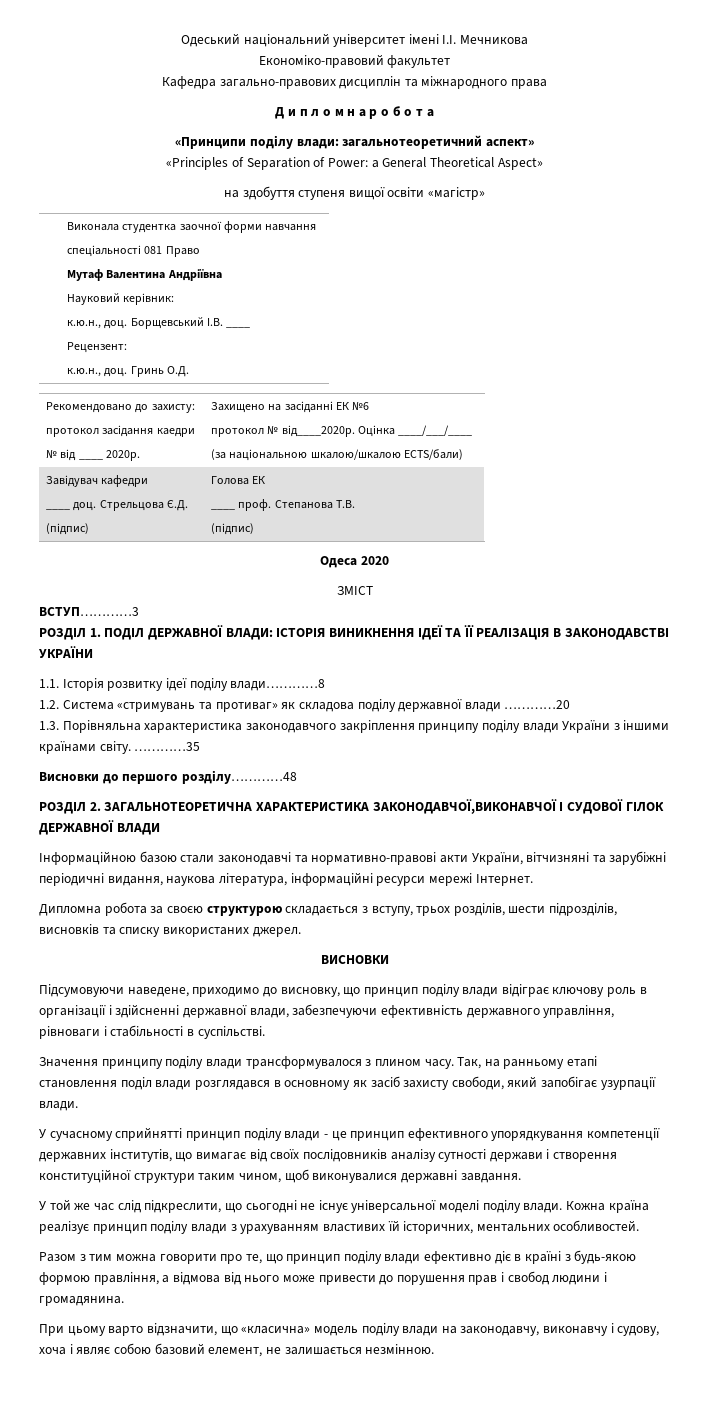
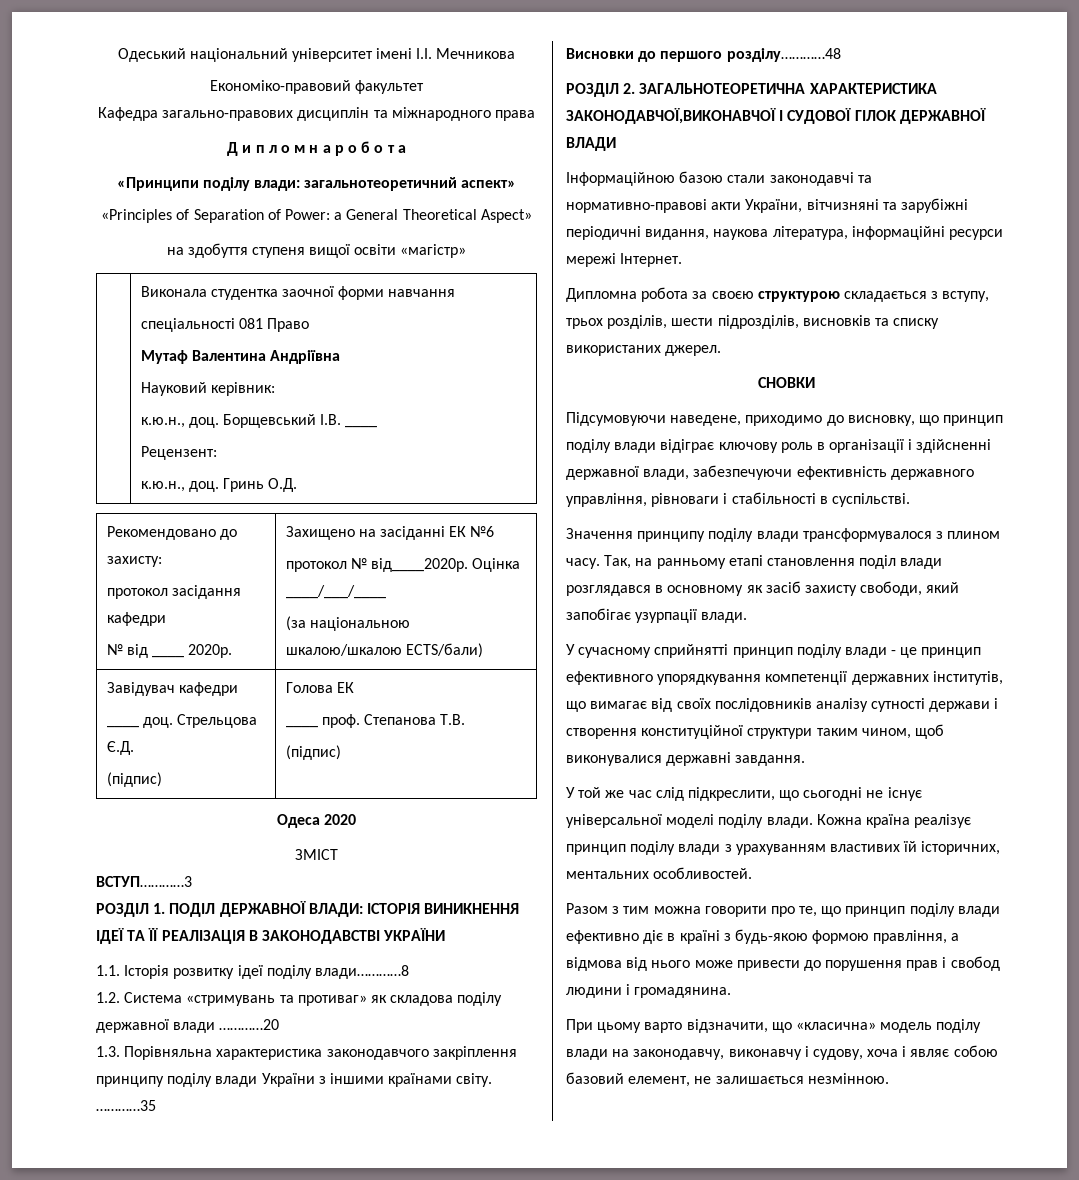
  Рекомендовано до захисту:
- протокол засідання каедри
+ протокол засідання кафедри
- ВИСНОВКИ
+ СНОВКИ

